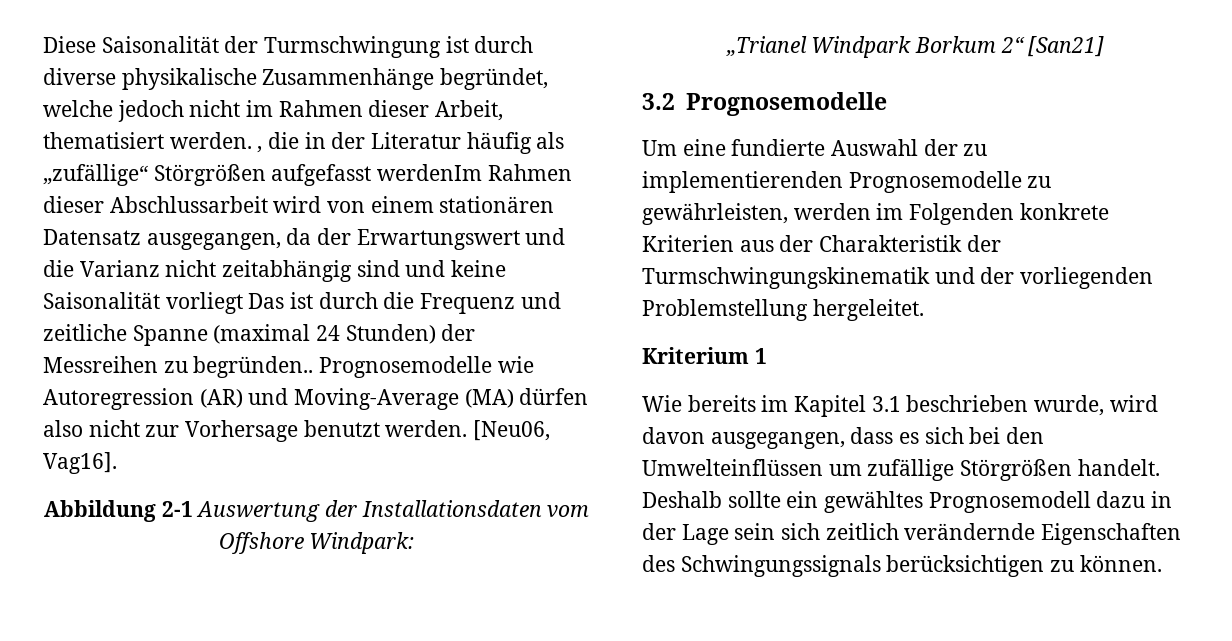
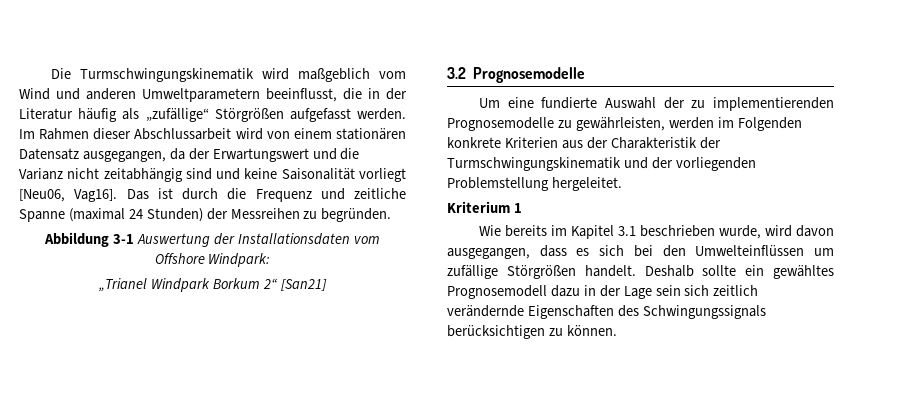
- Diese Saisonalität der Turmschwingung ist durch diverse physikalische Zusammenhänge begründet, welche jedoch nicht im Rahmen dieser Arbeit, thematisiert werden. , die in der Literatur häufig als „zufällige“ Störgrößen aufgefasst werdenIm Rahmen dieser Abschlussarbeit wird von einem stationären Datensatz ausgegangen, da der Erwartungswert und die Varianz nicht zeitabhängig sind und keine Saisonalität vorliegt Das ist durch die Frequenz und zeitliche Spanne (maximal 24 Stunden) der Messreihen zu begründen.. Prognosemodelle wie Autoregression (AR) und Moving-Average (MA) dürfen also nicht zur Vorhersage benutzt werden. [Neu06, Vag16].
+ Die Turmschwingungskinematik wird maßgeblich vom Wind und anderen Umweltparametern beeinflusst, die in der Literatur häufig als „zufällige“ Störgrößen aufgefasst werden. Im Rahmen dieser Abschlussarbeit wird von einem stationären Datensatz ausgegangen, da der Erwartungswert und die Varianz nicht zeitabhängig sind und keine Saisonalität vorliegt [Neu06, Vag16]. Das ist durch die Frequenz und zeitliche Spanne (maximal 24 Stunden) der Messreihen zu begründen.
- Abbildung 2-1 Auswertung der Installationsdaten vom Offshore Windpark:
+ Abbildung 3-1 Auswertung der Installationsdaten vom Offshore Windpark:

